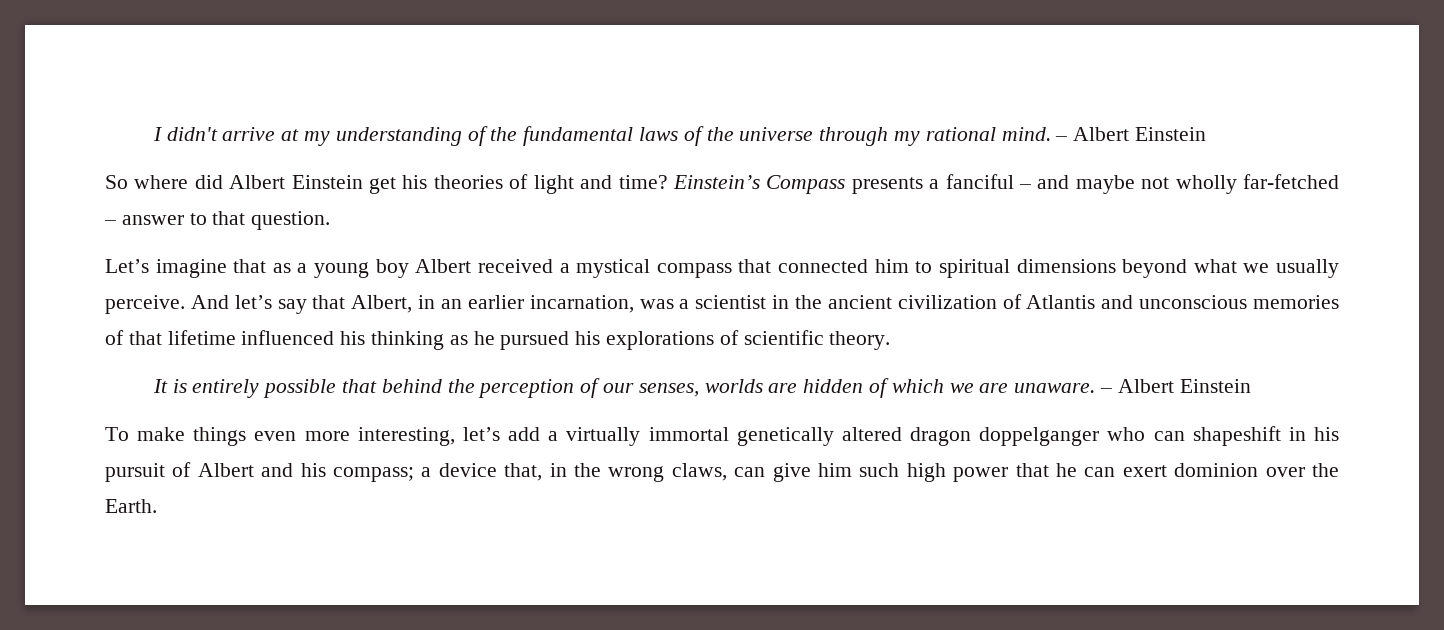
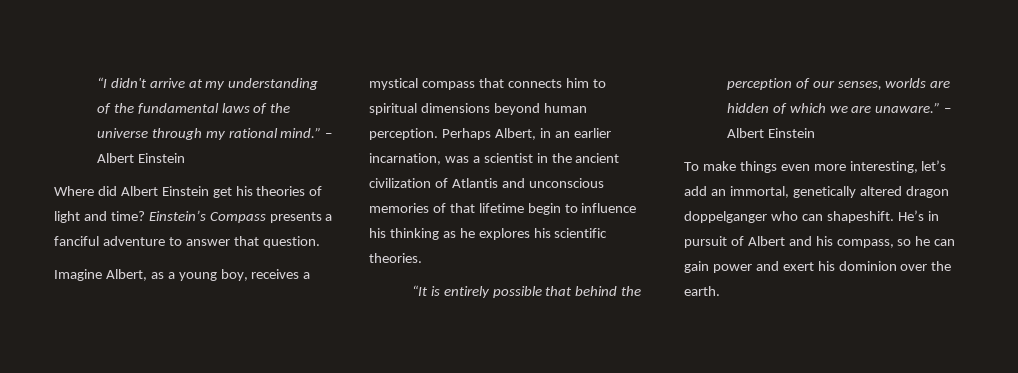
- I didn't arrive at my understanding of the fundamental laws of the universe through my rational mind. – Albert Einstein
- So where did Albert Einstein get his theories of light and time?
+ “I didn't arrive at my understanding of the fundamental laws of the universe through my rational mind.” – Albert Einstein
+ Where did Albert Einstein get his theories of light and time?
- Einstein’s Compass presents a fanciful – and maybe not wholly far-fetched – answer to that question.
- Let’s imagine that as a young boy Albert received a mystical compass that connected him to spiritual dimensions beyond what we usually perceive. And let’s say that Albert, in an earlier incarnation, was a scientist in the ancient civilization of Atlantis and unconscious memories of that lifetime influenced his thinking as he pursued his explorations of scientific theory.
- It is entirely possible that behind the perception of our senses, worlds are hidden of which we are unaware.
+ Einstein’s Compass presents a fanciful adventure to answer that question.
+ Imagine Albert, as a young boy, receives a mystical compass that connects him to spiritual dimensions beyond human perception. Perhaps Albert, in an earlier incarnation, was a scientist in the ancient civilization of Atlantis and unconscious memories of that lifetime begin to influence his thinking as he explores his scientific theories.
+ “It is entirely possible that behind the perception of our senses, worlds are hidden of which we are unaware.”
- To make things even more interesting, let’s add a virtually immortal genetically altered dragon doppelganger who can shapeshift in his pursuit of Albert and his compass; a device that, in the wrong claws, can give him such high power that he can exert dominion over the Earth.
+ To make things even more interesting, let’s add an immortal, genetically altered dragon doppelganger who can shapeshift. He’s in pursuit of Albert and his compass, so he can gain power and exert his dominion over the earth.

